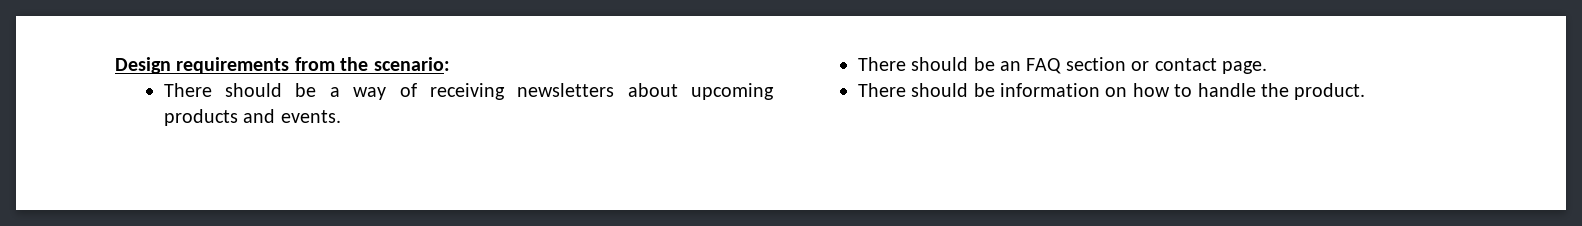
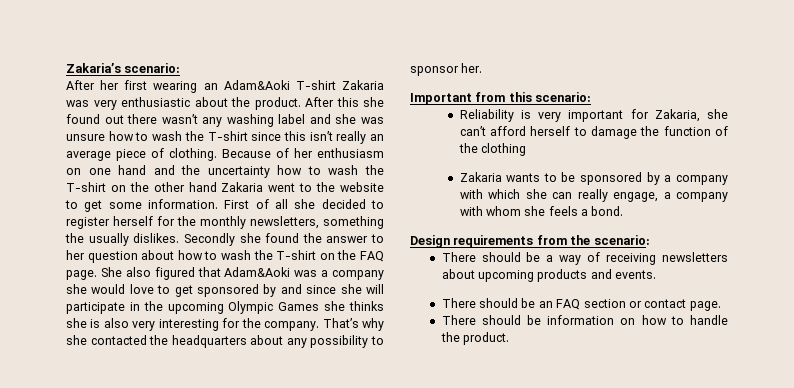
+ Zakaria’s scenario:
+ After her first wearing an Adam&Aoki T-shirt Zakaria was very enthusiastic about the product. After this she found out there wasn’t any washing label and she was unsure how to wash the T-shirt since this isn’t really an average piece of clothing. Because of her enthusiasm on one hand and the uncertainty how to wash the T-shirt on the other hand Zakaria went to the website to get some information. First of all she decided to register herself for the monthly newsletters, something the usually dislikes. Secondly she found the answer to her question about how to wash the T-shirt on the FAQ page. She also figured that Adam&Aoki was a company she would love to get sponsored by and since she will participate in the upcoming Olympic Games she thinks she is also very interesting for the company. That’s why she contacted the headquarters about any possibility to sponsor her.
+ Important from this scenario:
+ Reliability is very important for Zakaria, she can’t afford herself to damage the function of the clothing
+ Zakaria wants to be sponsored by a company with which she can really engage, a company with whom she feels a bond.

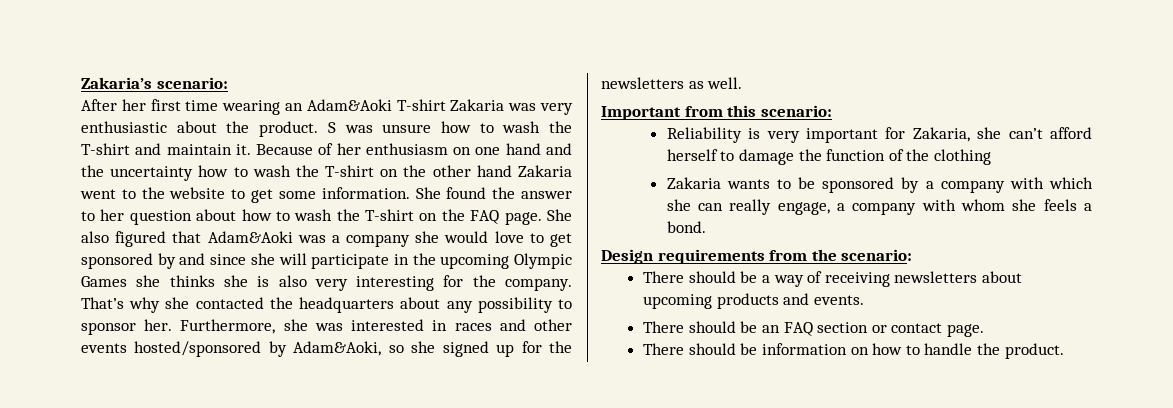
- After her first wearing an Adam&Aoki T-shirt Zakaria was very enthusiastic about the product.
+ After her first time wearing an Adam&Aoki T-shirt Zakaria was very enthusiastic about the product.
- After this she found out there wasn’t any washing label and she was unsure how to wash the T-shirt since this isn’t really an average piece of clothing.
+ S was unsure how to wash the T-shirt and maintain it.
- First of all she decided to register herself for the monthly newsletters, something the usually dislikes. Secondly she found the answer to her question about how to wash the T-shirt on the FAQ page.
+ She found the answer to her question about how to wash the T-shirt on the FAQ page.
+ Furthermore, she was interested in races and other events hosted/sponsored by Adam&Aoki, so she signed up for the newsletters as well.

